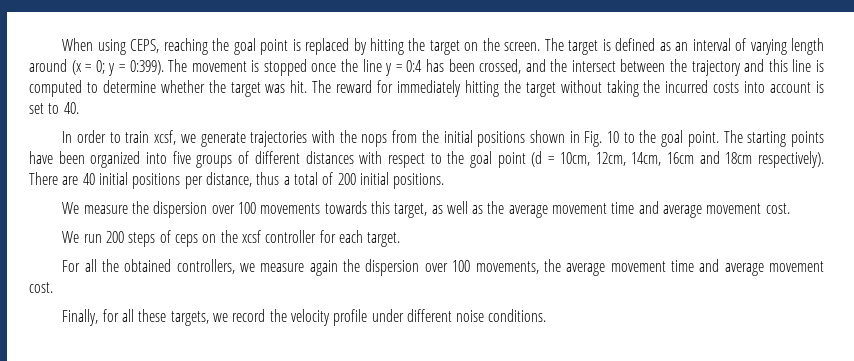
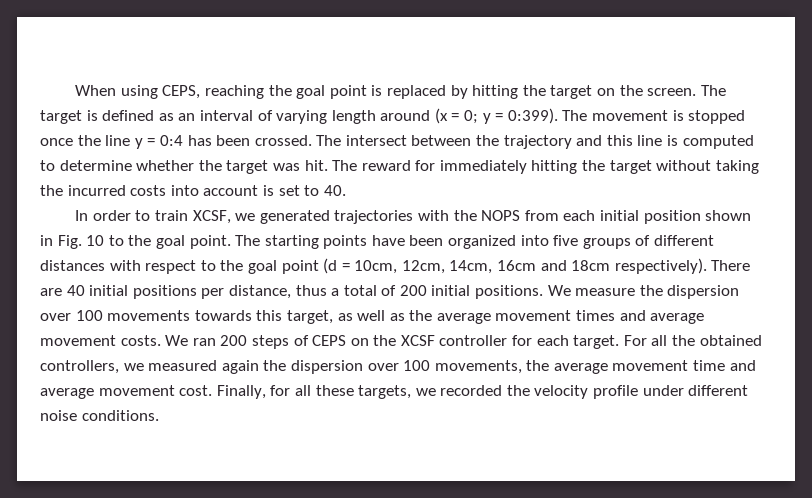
- The movement is stopped once the line y = 0:4 has been crossed, and the intersect between the trajectory and this line is computed to determine whether the target was hit.
+ The movement is stopped once the line y = 0:4 has been crossed. The intersect between the trajectory and this line is computed to determine whether the target was hit.
- In order to train xcsf, we generate trajectories with the nops from the initial positions shown in Fig. 10 to the goal point.
+ In order to train XCSF, we generated trajectories with the NOPS from each initial position shown in Fig. 10 to the goal point.
- There are 40 initial positions per distance, thus a total of 200 initial positions.
- We measure the dispersion over 100 movements towards this target, as well as the average movement time and average movement cost.
- We run 200 steps of ceps on the xcsf controller for each target.
- For all the obtained controllers, we measure again the dispersion over 100 movements, the average movement time and average movement cost.
- Finally, for all these targets, we record the velocity profile under different noise conditions.
+ There are 40 initial positions per distance, thus a total of 200 initial positions. We measure the dispersion over 100 movements towards this target, as well as the average movement times and average movement costs. We ran 200 steps of CEPS on the XCSF controller for each target. For all the obtained controllers, we measured again the dispersion over 100 movements, the average movement time and average movement cost. Finally, for all these targets, we recorded the velocity profile under different noise conditions.

